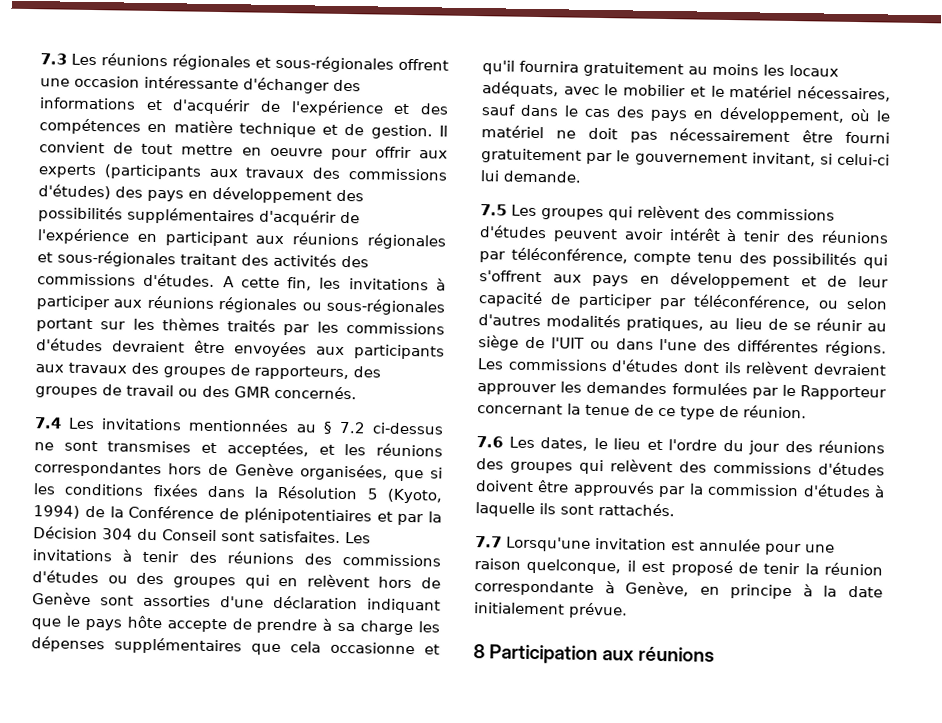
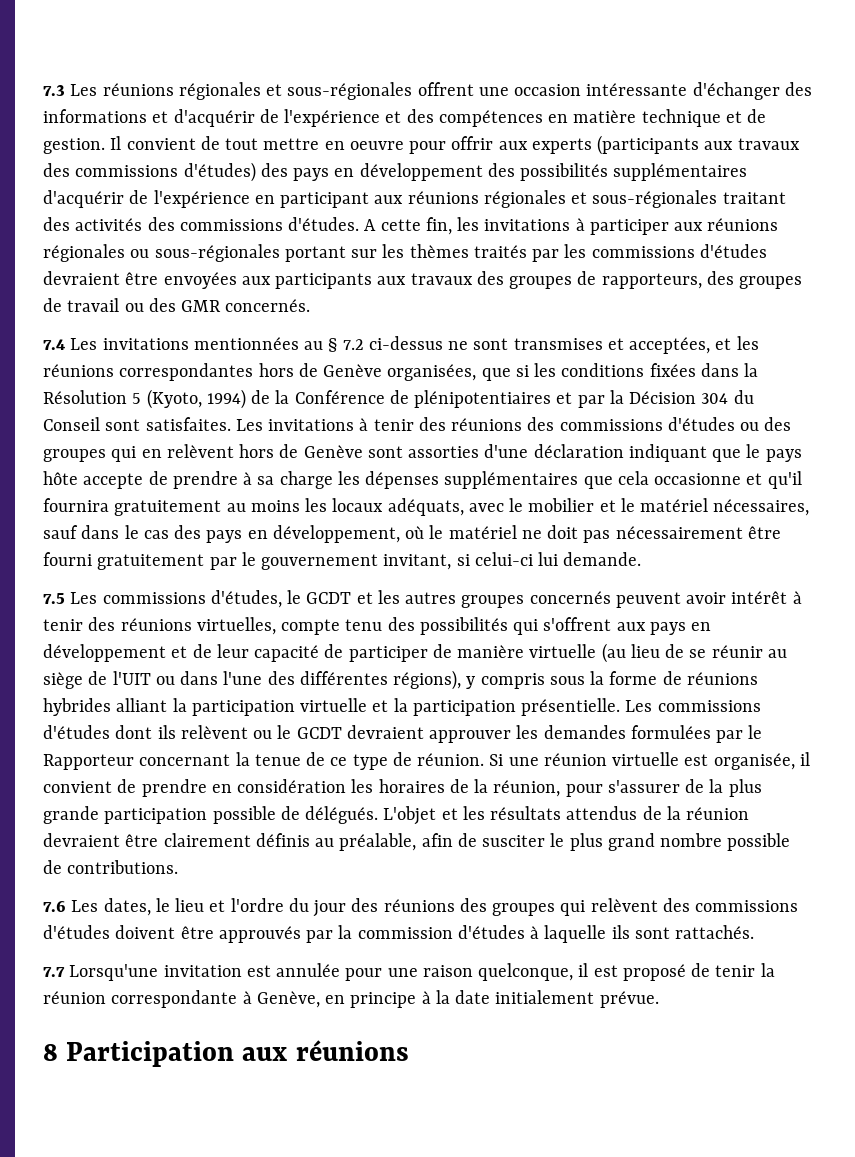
- 7.5 Les groupes qui relèvent des commissions d'études peuvent avoir intérêt à tenir des réunions par téléconférence, compte tenu des possibilités qui s'offrent aux pays en développement et de leur capacité de participer par téléconférence, ou selon d'autres modalités pratiques, au lieu de se réunir au siège de l'UIT ou dans l'une des différentes régions.
+ 7.5 Les commissions d'études, le GCDT et les autres groupes concernés peuvent avoir intérêt à tenir des réunions virtuelles, compte tenu des possibilités qui s'offrent aux pays en développement et de leur capacité de participer de manière virtuelle (au lieu de se réunir au siège de l'UIT ou dans l'une des différentes régions), y compris sous la forme de réunions hybrides alliant la participation virtuelle et la participation présentielle.
- Les commissions d'études dont ils relèvent devraient approuver les demandes formulées par le Rapporteur concernant la tenue de ce type de réunion.
+ Les commissions d'études dont ils relèvent ou le GCDT devraient approuver les demandes formulées par le Rapporteur concernant la tenue de ce type de réunion. Si une réunion virtuelle est organisée, il convient de prendre en considération les horaires de la réunion, pour s'assurer de la plus grande participation possible de délégués. L'objet et les résultats attendus de la réunion devraient être clairement définis au préalable, afin de susciter le plus grand nombre possible de contributions.

